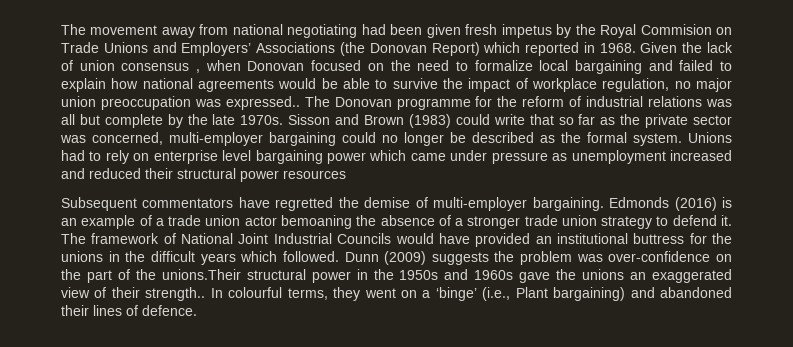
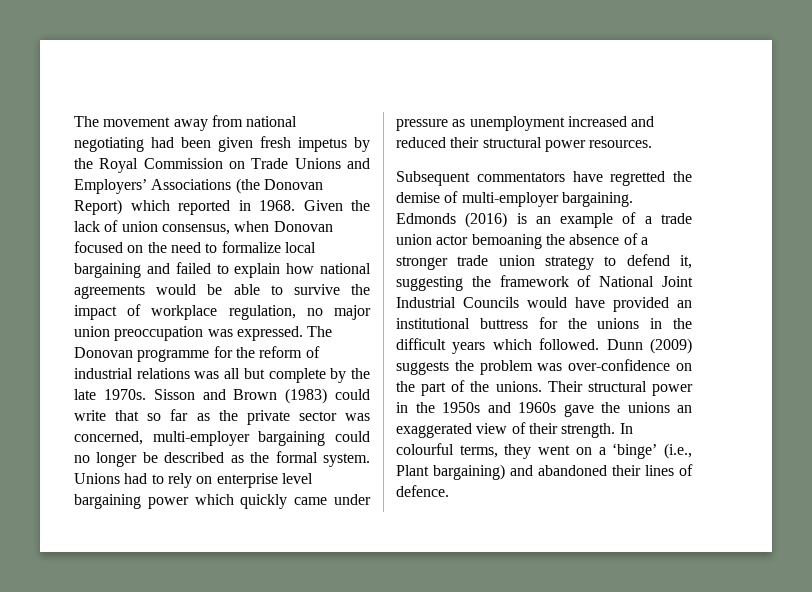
- The movement away from national negotiating had been given fresh impetus by the Royal Commision on Trade Unions and Employers’ Associations (the Donovan Report) which reported in 1968.
+ The movement away from national negotiating had been given fresh impetus by the Royal Commission on Trade Unions and Employers’ Associations (the Donovan Report) which reported in 1968.
- Given the lack of union consensus , when Donovan focused on the need to formalize local bargaining and failed to explain how national agreements would be able to survive the impact of workplace regulation, no major union preoccupation was expressed..
+ Given the lack of union consensus, when Donovan focused on the need to formalize local bargaining and failed to explain how national agreements would be able to survive the impact of workplace regulation, no major union preoccupation was expressed.
- Unions had to rely on enterprise level bargaining power which came under pressure as unemployment increased and reduced their structural power resources
+ Unions had to rely on enterprise level bargaining power which quickly came under pressure as unemployment increased and reduced their structural power resources.
- Edmonds (2016) is an example of a trade union actor bemoaning the absence of a stronger trade union strategy to defend it. The framework of National Joint Industrial Councils would have provided an institutional buttress for the unions in the difficult years which followed.
+ Edmonds (2016) is an example of a trade union actor bemoaning the absence of a stronger trade union strategy to defend it, suggesting the framework of National Joint Industrial Councils would have provided an institutional buttress for the unions in the difficult years which followed.
- Dunn (2009) suggests the problem was over-confidence on the part of the unions.Their structural power in the 1950s and 1960s gave the unions an exaggerated view of their strength..
+ Dunn (2009) suggests the problem was over-confidence on the part of the unions. Their structural power in the 1950s and 1960s gave the unions an exaggerated view of their strength.

